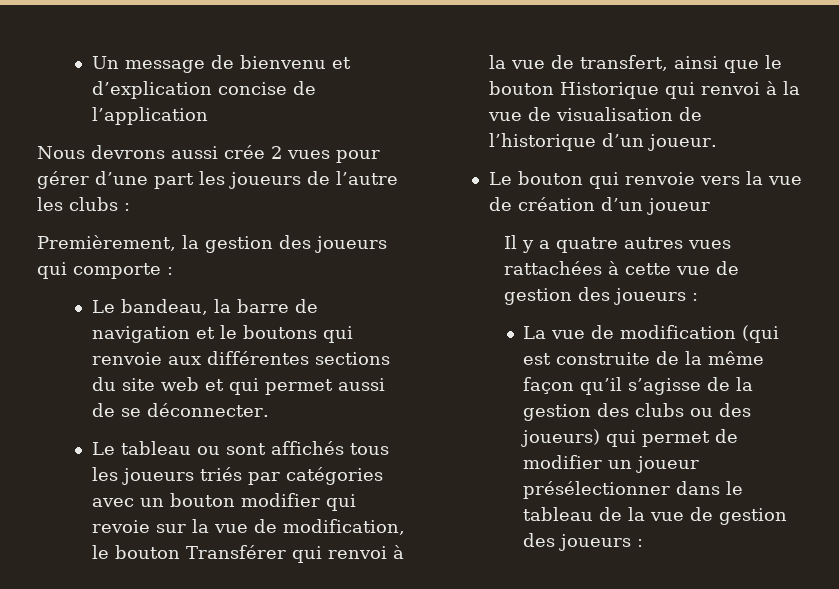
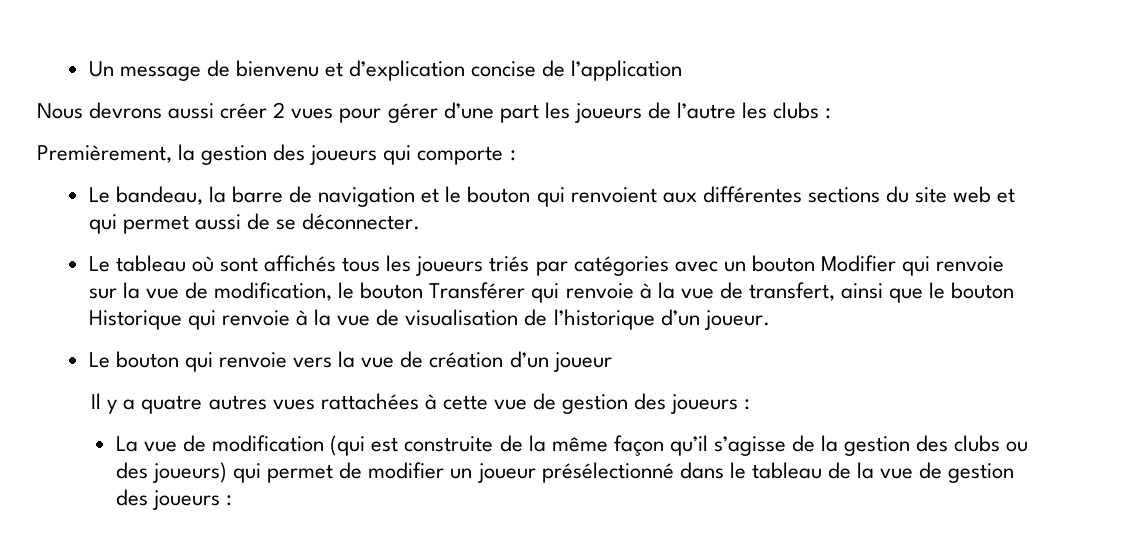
- Nous devrons aussi crée 2 vues pour gérer d’une part les joueurs de l’autre les clubs :
+ Nous devrons aussi créer 2 vues pour gérer d’une part les joueurs de l’autre les clubs :
- Le bandeau, la barre de navigation et le boutons qui renvoie aux différentes sections du site web et qui permet aussi de se déconnecter.
+ Le bandeau, la barre de navigation et le bouton qui renvoient aux différentes sections du site web et qui permet aussi de se déconnecter.
- Le tableau ou sont affichés tous les joueurs triés par catégories avec un bouton modifier qui revoie sur la vue de modification, le bouton Transférer qui renvoi à la vue de transfert, ainsi que le bouton Historique qui renvoi à la vue de visualisation de l’historique d’un joueur.
+ Le tableau où sont affichés tous les joueurs triés par catégories avec un bouton Modifier qui renvoie sur la vue de modification, le bouton Transférer qui renvoie à la vue de transfert, ainsi que le bouton Historique qui renvoie à la vue de visualisation de l’historique d’un joueur.
- La vue de modification (qui est construite de la même façon qu’il s’agisse de la gestion des clubs ou des joueurs) qui permet de modifier un joueur présélectionner dans le tableau de la vue de gestion des joueurs :
+ La vue de modification (qui est construite de la même façon qu’il s’agisse de la gestion des clubs ou des joueurs) qui permet de modifier un joueur présélectionné dans le tableau de la vue de gestion des joueurs :

